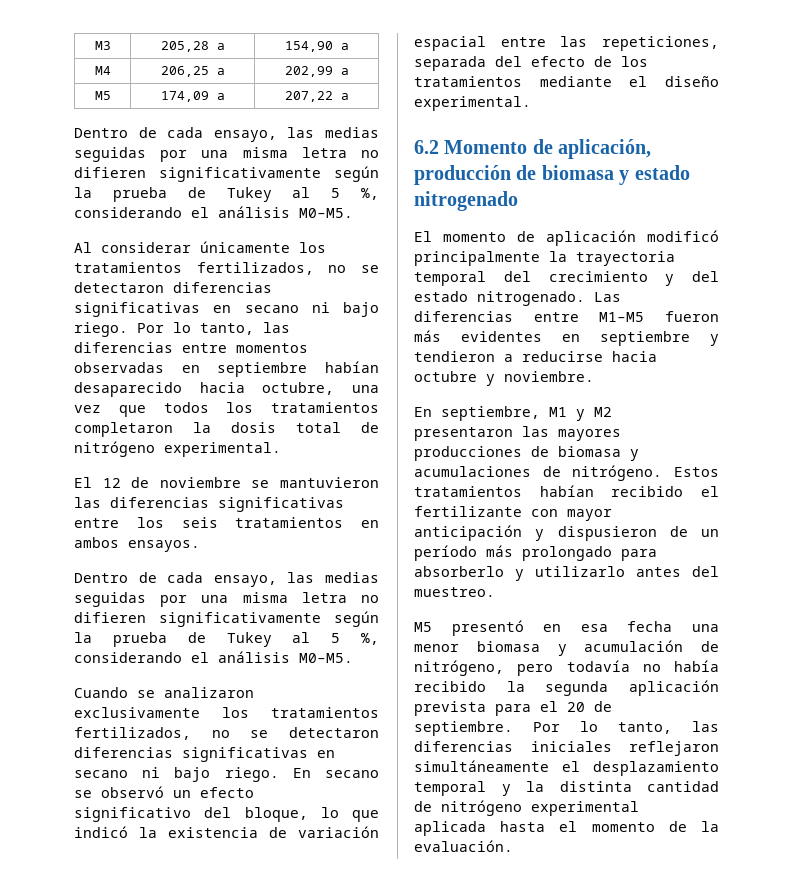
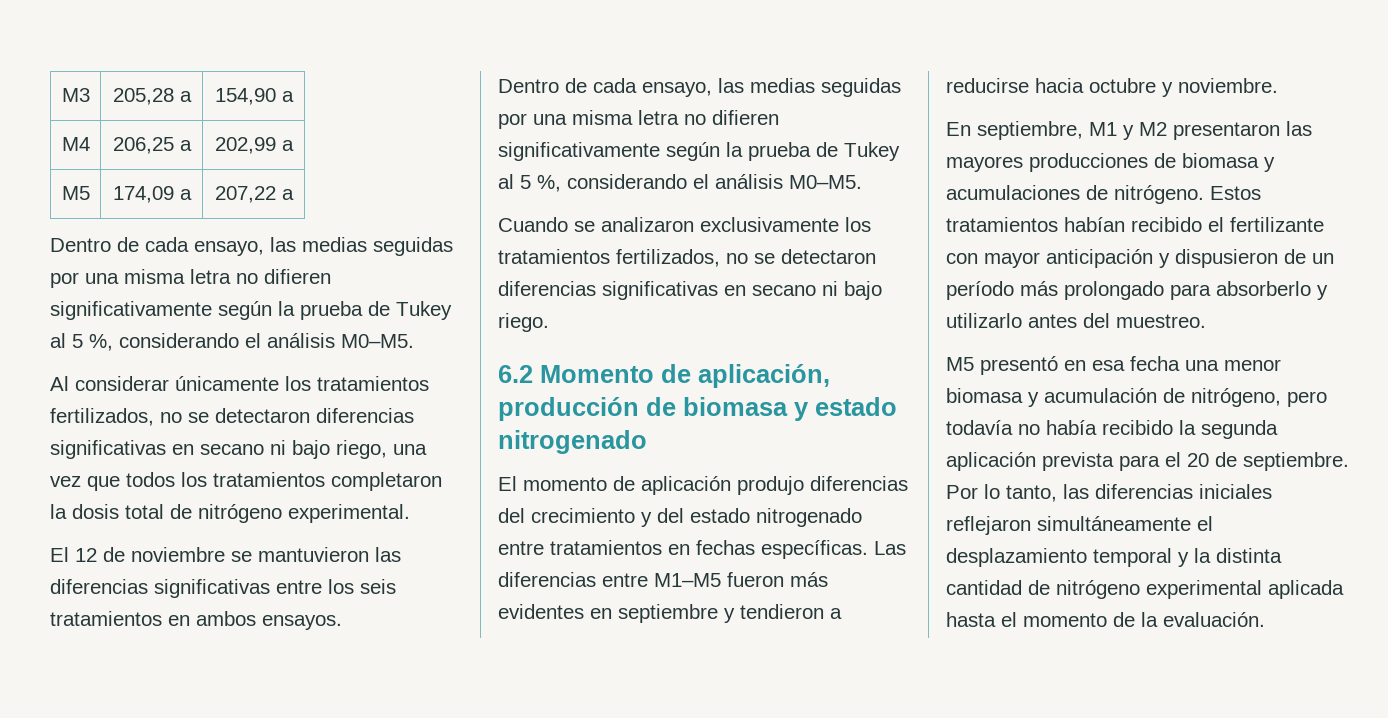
- Al considerar únicamente los tratamientos fertilizados, no se detectaron diferencias significativas en secano ni bajo riego. Por lo tanto, las diferencias entre momentos observadas en septiembre habían desaparecido hacia octubre, una vez que todos los tratamientos completaron la dosis total de nitrógeno experimental.
+ Al considerar únicamente los tratamientos fertilizados, no se detectaron diferencias significativas en secano ni bajo riego, una vez que todos los tratamientos completaron la dosis total de nitrógeno experimental.
- En secano se observó un efecto significativo del bloque, lo que indicó la existencia de variación espacial entre las repeticiones, separada del efecto de los tratamientos mediante el diseño experimental.
- El momento de aplicación modificó principalmente la trayectoria temporal del crecimiento y del estado nitrogenado.
+ El momento de aplicación produjo diferencias del crecimiento y del estado nitrogenado entre tratamientos en fechas específicas.

